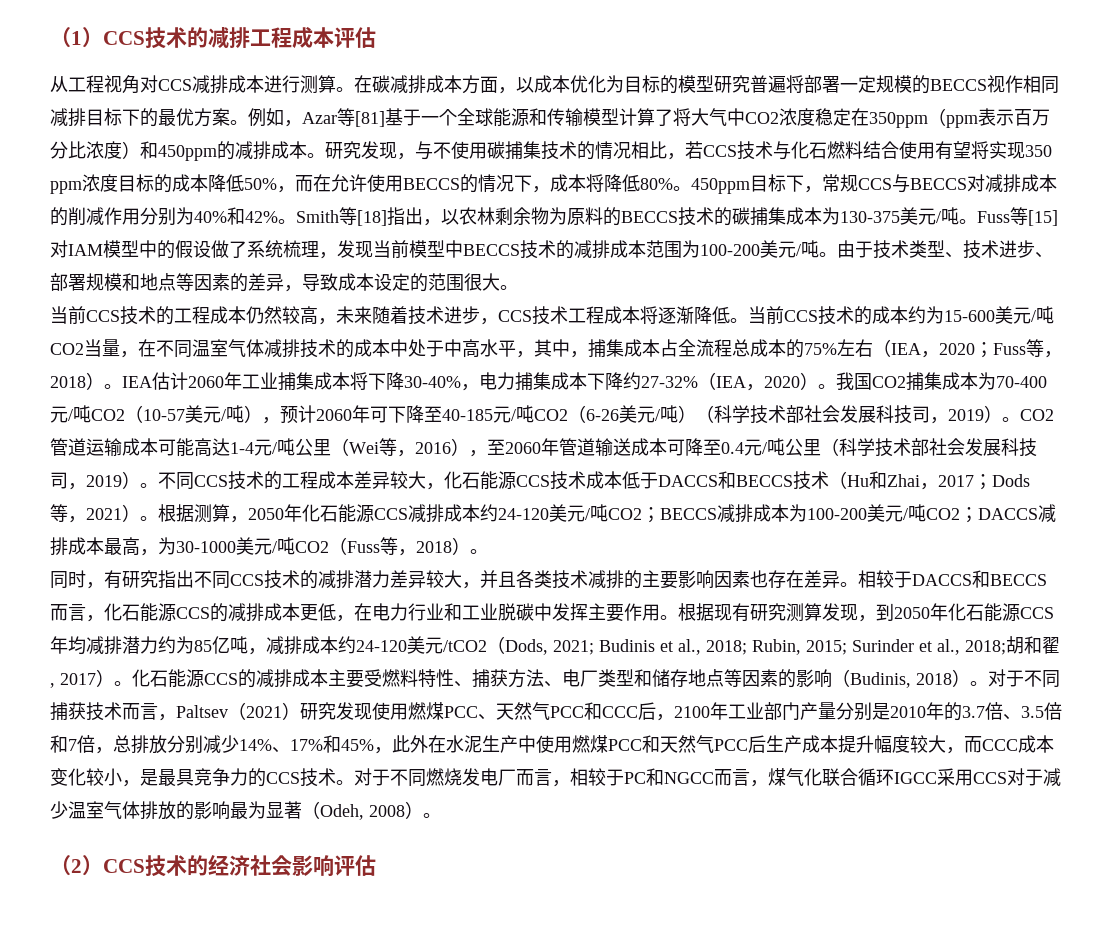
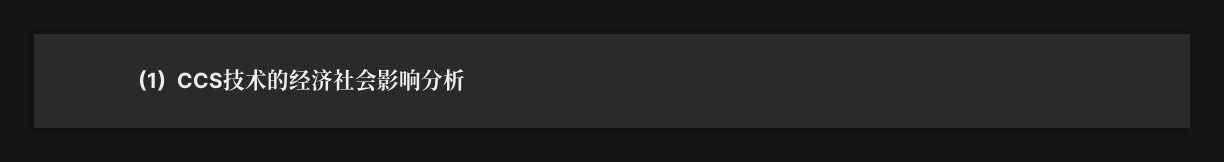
- （1）CCS技术的减排工程成本评估
- 从工程视角对CCS减排成本进行测算。在碳减排成本方面，以成本优化为目标的模型研究普遍将部署一定规模的BECCS视作相同减排目标下的最优方案。例如，Azar等[81]基于一个全球能源和传输模型计算了将大气中CO2浓度稳定在350ppm（ppm表示百万分比浓度）和450ppm的减排成本。研究发现，与不使用碳捕集技术的情况相比，若CCS技术与化石燃料结合使用有望将实现350 ppm浓度目标的成本降低50%，而在允许使用BECCS的情况下，成本将降低80%。450ppm目标下，常规CCS与BECCS对减排成本的削减作用分别为40%和42%。Smith等[18]指出，以农林剩余物为原料的BECCS技术的碳捕集成本为130-375美元/吨。Fuss等[15]对IAM模型中的假设做了系统梳理，发现当前模型中BECCS技术的减排成本范围为100-200美元/吨。由于技术类型、技术进步、部署规模和地点等因素的差异，导致成本设定的范围很大。
- 当前CCS技术的工程成本仍然较高，未来随着技术进步，CCS技术工程成本将逐渐降低。当前CCS技术的成本约为15-600美元/吨CO2当量，在不同温室气体减排技术的成本中处于中高水平，其中，捕集成本占全流程总成本的75%左右（IEA，2020；Fuss等，2018）。IEA估计2060年工业捕集成本将下降30-40%，电力捕集成本下降约27-32%（IEA，2020）。我国CO2捕集成本为70-400元/吨CO2（10-57美元/吨），预计2060年可下降至40-185元/吨CO2（6-26美元/吨）（科学技术部社会发展科技司，2019）。CO2管道运输成本可能高达1-4元/吨公里（Wei等，2016），至2060年管道输送成本可降至0.4元/吨公里（科学技术部社会发展科技司，2019）。不同CCS技术的工程成本差异较大，化石能源CCS技术成本低于DACCS和BECCS技术（Hu和Zhai，2017；Dods等，2021）。根据测算，2050年化石能源CCS减排成本约24-120美元/吨CO2；BECCS减排成本为100-200美元/吨CO2；DACCS减排成本最高，为30-1000美元/吨CO2（Fuss等，2018）。
- 同时，有研究指出不同CCS技术的减排潜力差异较大，并且各类技术减排的主要影响因素也存在差异。相较于DACCS和BECCS而言，化石能源CCS的减排成本更低，在电力行业和工业脱碳中发挥主要作用。根据现有研究测算发现，到2050年化石能源CCS年均减排潜力约为85亿吨，减排成本约24-120美元/tCO2（Dods, 2021; Budinis et al., 2018; Rubin, 2015; Surinder et al., 2018;胡和翟, 2017）。化石能源CCS的减排成本主要受燃料特性、捕获方法、电厂类型和储存地点等因素的影响（Budinis, 2018）。对于不同捕获技术而言，Paltsev（2021）研究发现使用燃煤PCC、天然气PCC和CCC后，2100年工业部门产量分别是2010年的3.7倍、3.5倍和7倍，总排放分别减少14%、17%和45%，此外在水泥生产中使用燃煤PCC和天然气PCC后生产成本提升幅度较大，而CCC成本变化较小，是最具竞争力的CCS技术。对于不同燃烧发电厂而言，相较于PC和NGCC而言，煤气化联合循环IGCC采用CCS对于减少温室气体排放的影响最为显著（Odeh, 2008）。
- （2）CCS技术的经济社会影响评估
+ （1）CCS技术的经济社会影响分析

